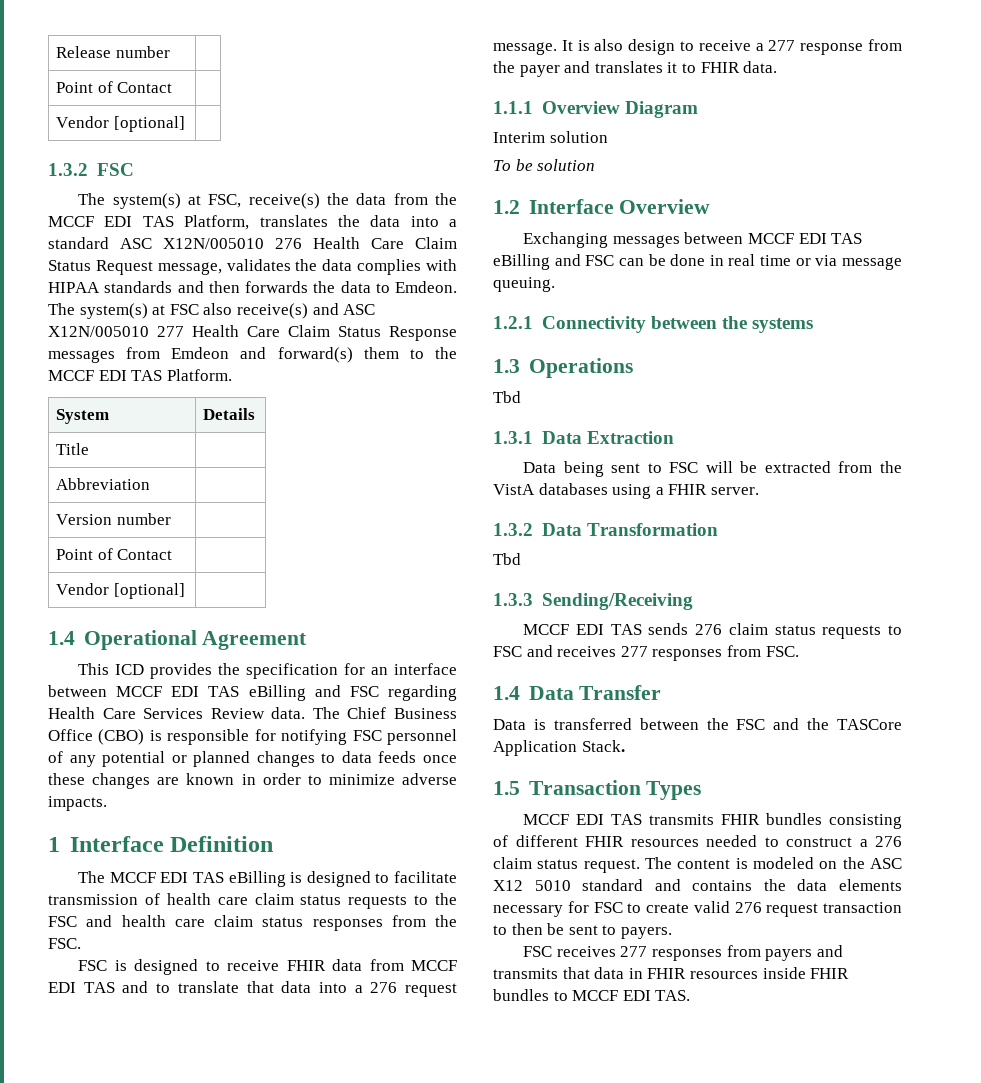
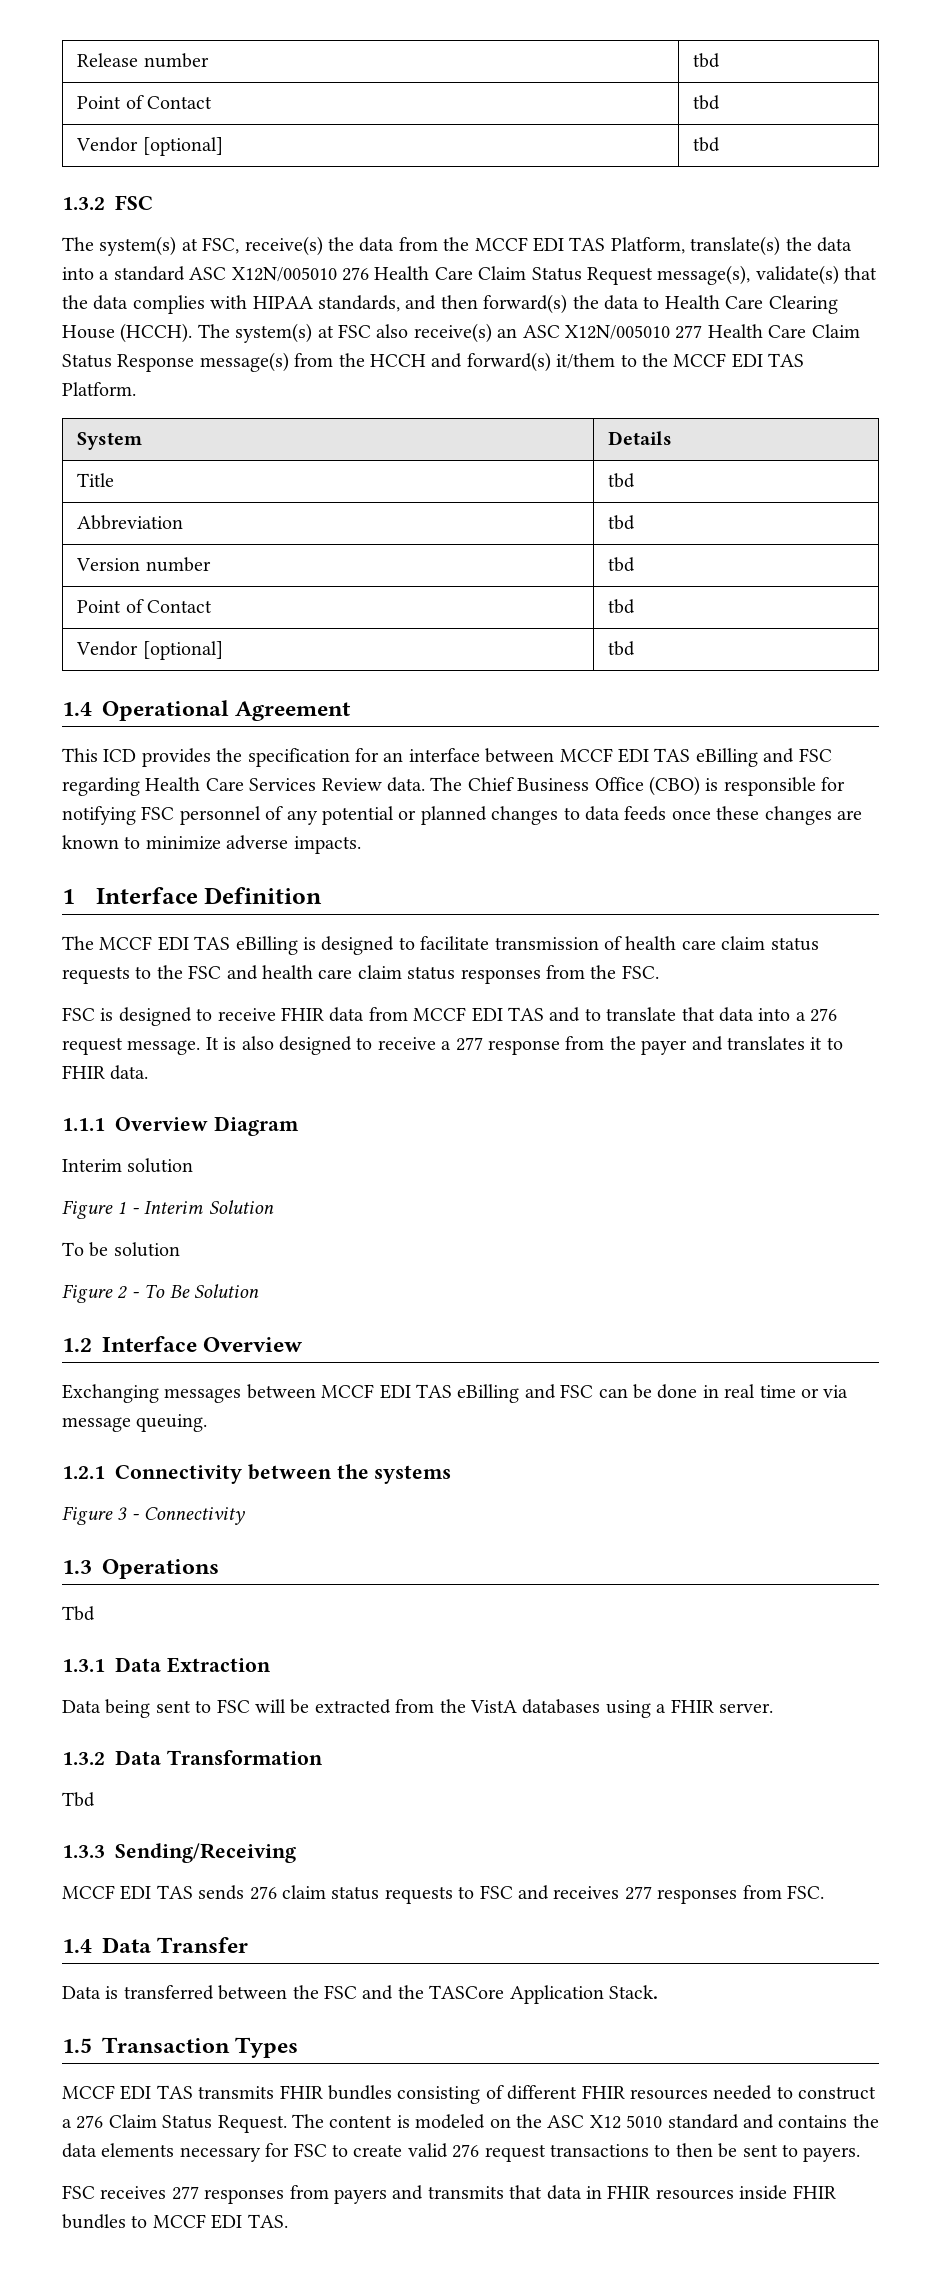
- Release number |
- Point of Contact |
- Vendor [optional] |
+ Release number | tbd
+ Point of Contact | tbd
+ Vendor [optional] | tbd
- The system(s) at FSC, receive(s) the data from the MCCF EDI TAS Platform, translates the data into a standard ASC X12N/005010 276 Health Care Claim Status Request message, validates the data complies with HIPAA standards and then forwards the data to Emdeon.
+ The system(s) at FSC, receive(s) the data from the MCCF EDI TAS Platform, translate(s) the data into a standard ASC X12N/005010 276 Health Care Claim Status Request message(s), validate(s) that the data complies with HIPAA standards, and then forward(s) the data to Health Care Clearing House (HCCH).
- The system(s) at FSC also receive(s) and ASC X12N/005010 277 Health Care Claim Status Response messages from Emdeon and forward(s) them to the MCCF EDI TAS Platform.
+ The system(s) at FSC also receive(s) an ASC X12N/005010 277 Health Care Claim Status Response message(s) from the HCCH and forward(s) it/them to the MCCF EDI TAS Platform.
- Title |
+ Title | tbd
- Abbreviation |
+ Abbreviation | tbd
- Version number |
- Point of Contact |
- Vendor [optional] |
+ Version number | tbd
+ Point of Contact | tbd
+ Vendor [optional] | tbd
- The Chief Business Office (CBO) is responsible for notifying FSC personnel of any potential or planned changes to data feeds once these changes are known in order to minimize adverse impacts.
+ The Chief Business Office (CBO) is responsible for notifying FSC personnel of any potential or planned changes to data feeds once these changes are known to minimize adverse impacts.
- It is also design to receive a 277 response from the payer and translates it to FHIR data.
+ It is also designed to receive a 277 response from the payer and translates it to FHIR data.
+ Figure 1 - Interim Solution
  To be solution
+ Figure 2 - To Be Solution
+ Figure 3 - Connectivity
- MCCF EDI TAS transmits FHIR bundles consisting of different FHIR resources needed to construct a 276 claim status request.
+ MCCF EDI TAS transmits FHIR bundles consisting of different FHIR resources needed to construct a 276 Claim Status Request.
- The content is modeled on the ASC X12 5010 standard and contains the data elements necessary for FSC to create valid 276 request transaction to then be sent to payers.
+ The content is modeled on the ASC X12 5010 standard and contains the data elements necessary for FSC to create valid 276 request transactions to then be sent to payers.

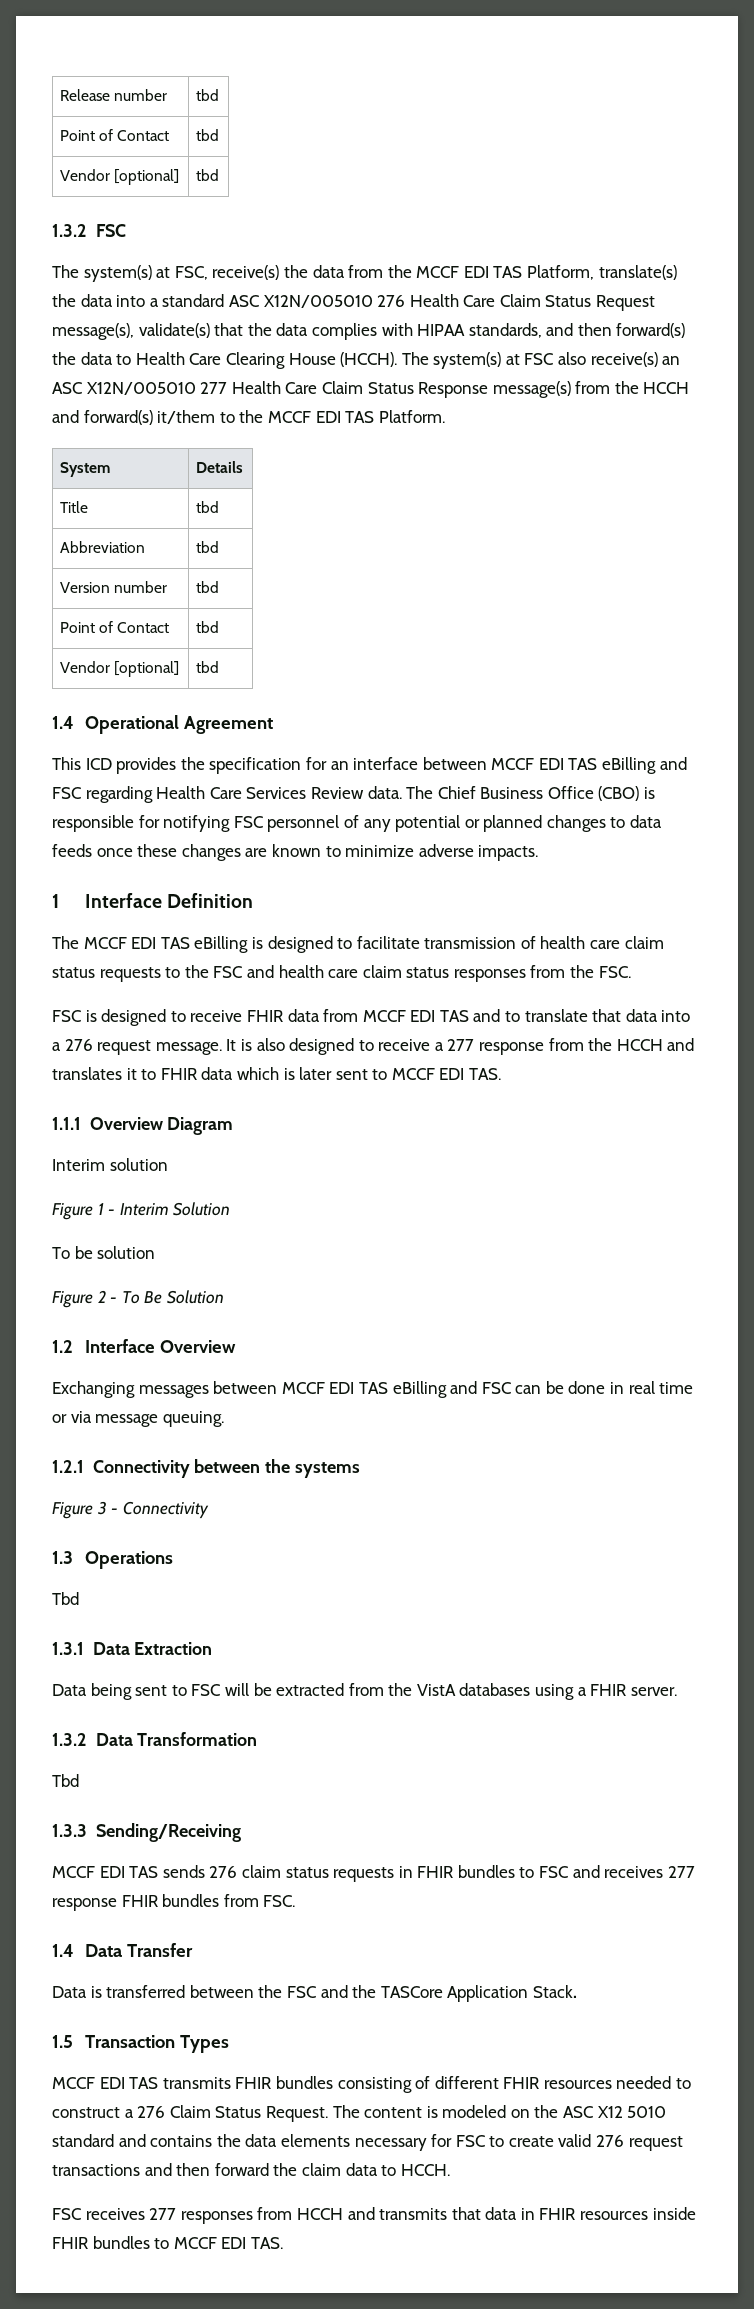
- It is also designed to receive a 277 response from the payer and translates it to FHIR data.
+ It is also designed to receive a 277 response from the HCCH and translates it to FHIR data which is later sent to MCCF EDI TAS.
- MCCF EDI TAS sends 276 claim status requests to FSC and receives 277 responses from FSC.
+ MCCF EDI TAS sends 276 claim status requests in FHIR bundles to FSC and receives 277 response FHIR bundles from FSC.
- The content is modeled on the ASC X12 5010 standard and contains the data elements necessary for FSC to create valid 276 request transactions to then be sent to payers.
+ The content is modeled on the ASC X12 5010 standard and contains the data elements necessary for FSC to create valid 276 request transactions and then forward the claim data to HCCH.
- FSC receives 277 responses from payers and transmits that data in FHIR resources inside FHIR bundles to MCCF EDI TAS.
+ FSC receives 277 responses from HCCH and transmits that data in FHIR resources inside FHIR bundles to MCCF EDI TAS.

